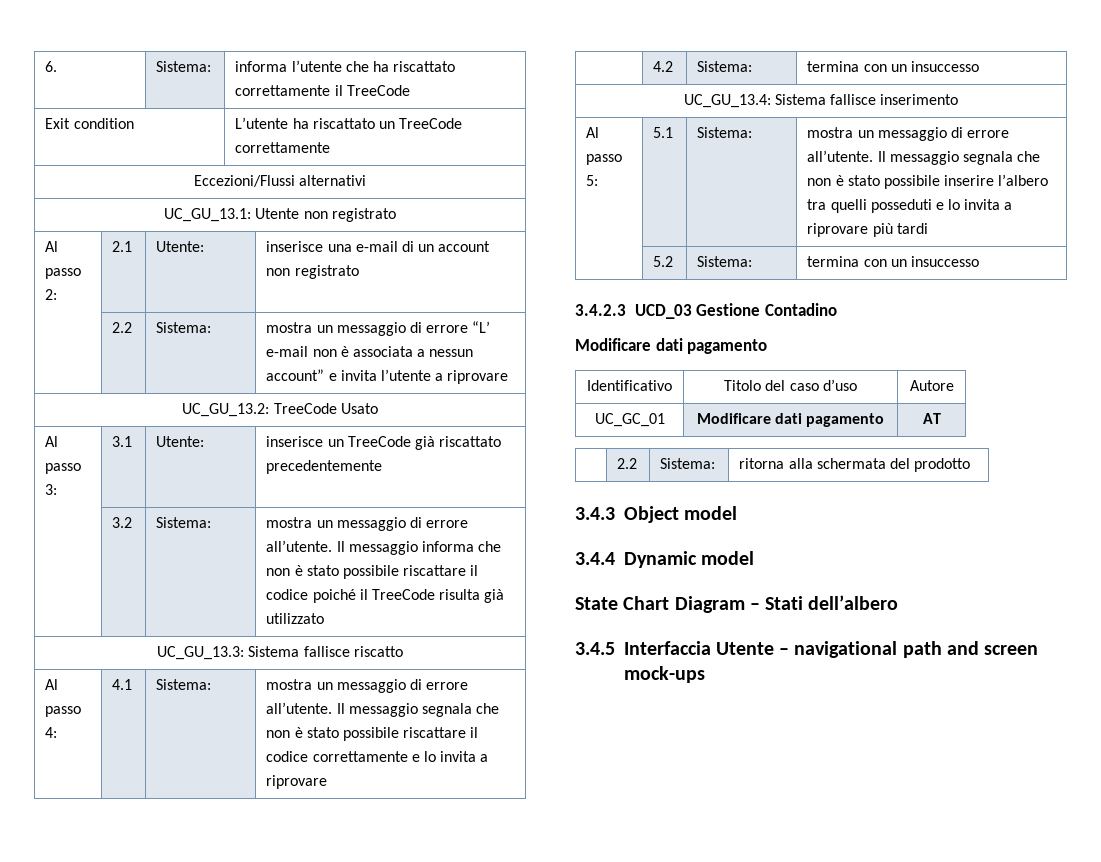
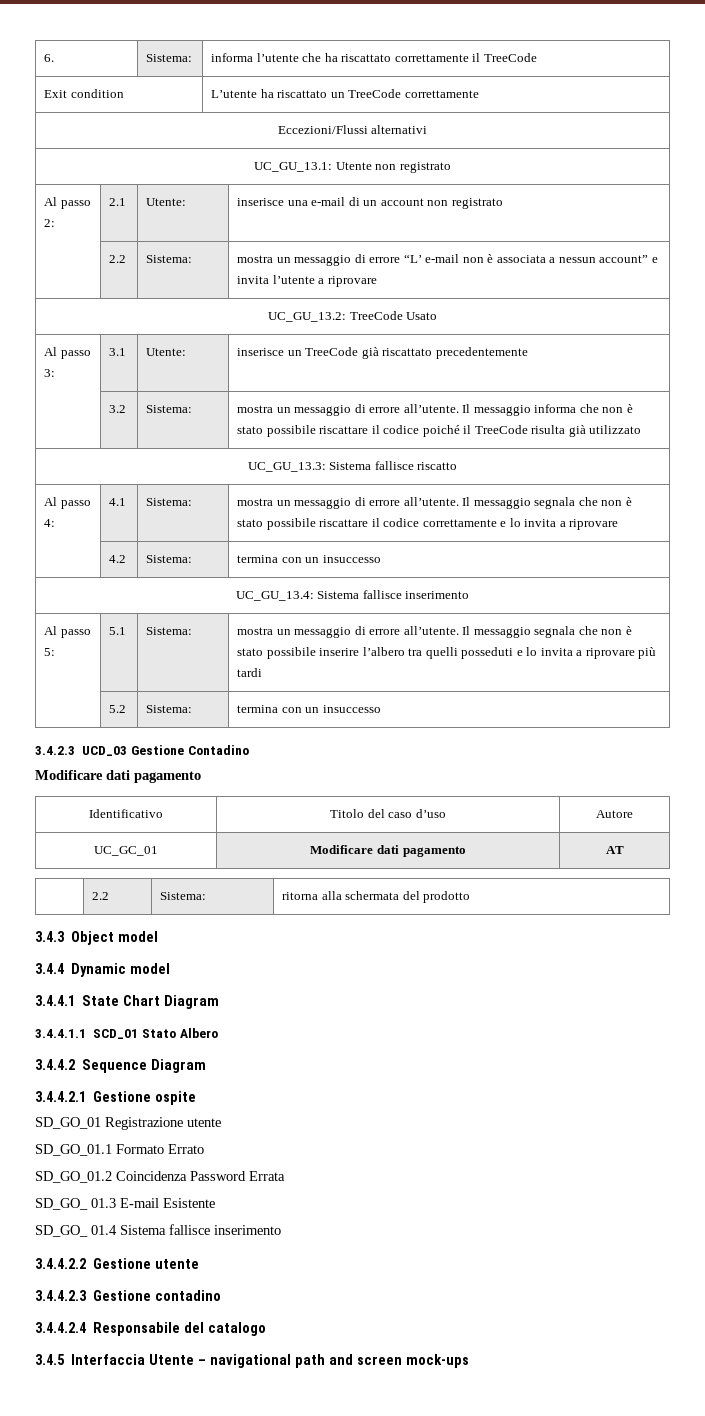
- State Chart Diagram – Stati dell’albero
+ 3.4.4.1 State Chart Diagram
+ 3.4.4.1.1 SCD_01 Stato Albero
+ 3.4.4.2 Sequence Diagram
+ 3.4.4.2.1 Gestione ospite
+ SD_GO_01 Registrazione utente
+ SD_GO_01.1 Formato Errato
+ SD_GO_01.2 Coincidenza Password Errata
+ SD_GO_ 01.3 E-mail Esistente
+ SD_GO_ 01.4 Sistema fallisce inserimento
+ 3.4.4.2.2 Gestione utente
+ 3.4.4.2.3 Gestione contadino
+ 3.4.4.2.4 Responsabile del catalogo

